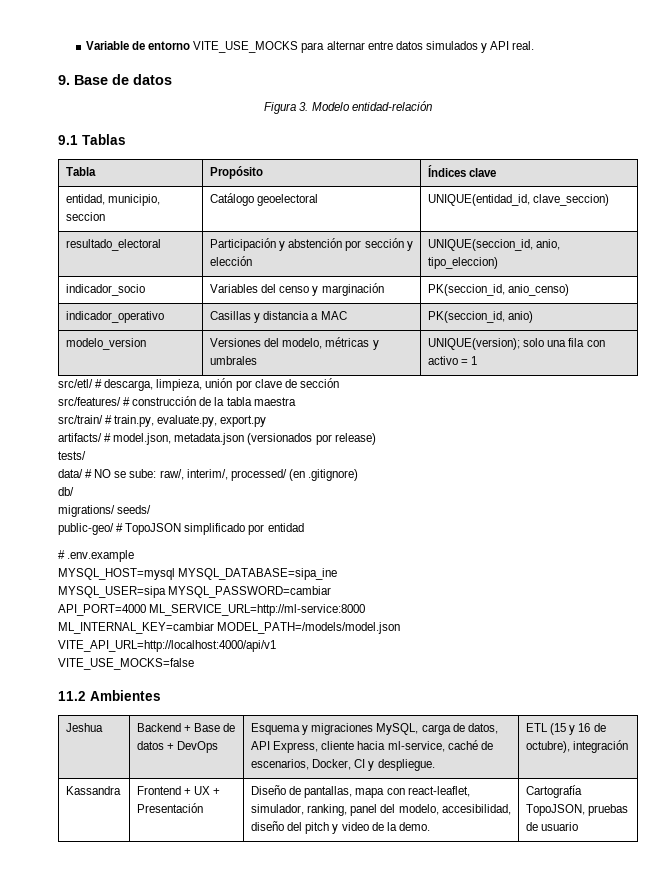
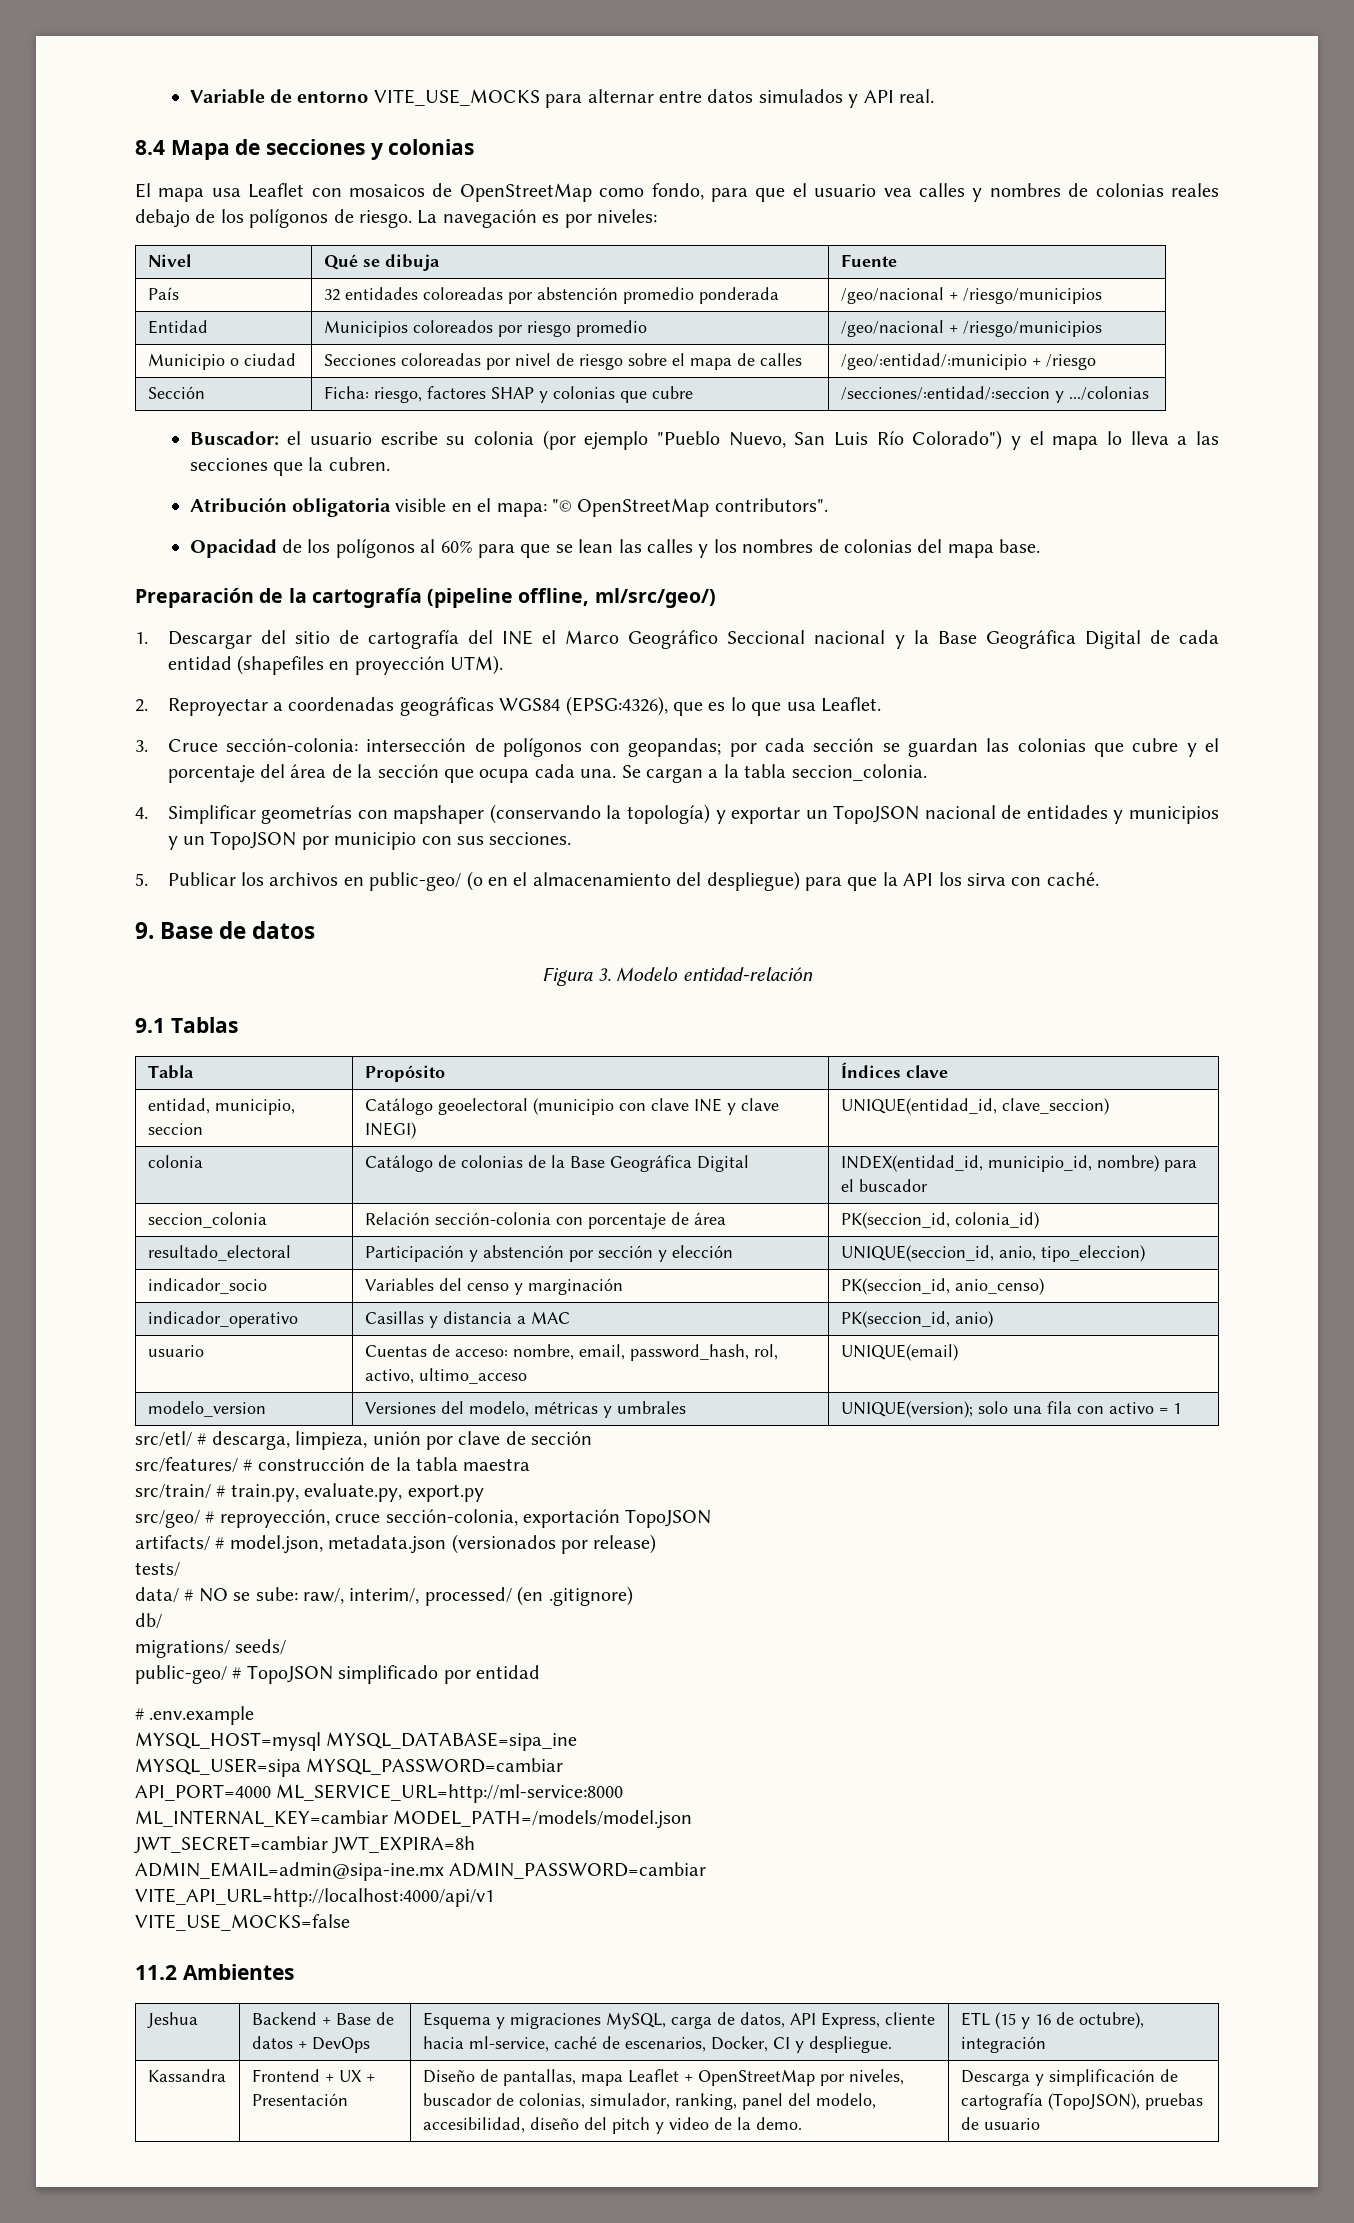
+ 8.4 Mapa de secciones y colonias
+ El mapa usa Leaflet con mosaicos de OpenStreetMap como fondo, para que el usuario vea calles y nombres de colonias reales debajo de los polígonos de riesgo. La navegación es por niveles:
+ Nivel | Qué se dibuja | Fuente
+ País | 32 entidades coloreadas por abstención promedio ponderada | /geo/nacional + /riesgo/municipios
+ Entidad | Municipios coloreados por riesgo promedio | /geo/nacional + /riesgo/municipios
+ Municipio o ciudad | Secciones coloreadas por nivel de riesgo sobre el mapa de calles | /geo/:entidad/:municipio + /riesgo
+ Sección | Ficha: riesgo, factores SHAP y colonias que cubre | /secciones/:entidad/:seccion y .../colonias
+ Buscador: el usuario escribe su colonia (por ejemplo "Pueblo Nuevo, San Luis Río Colorado") y el mapa lo lleva a las secciones que la cubren.
+ Atribución obligatoria visible en el mapa: "© OpenStreetMap contributors".
+ Opacidad de los polígonos al 60% para que se lean las calles y los nombres de colonias del mapa base.
+ Preparación de la cartografía (pipeline offline, ml/src/geo/)
+ 1. Descargar del sitio de cartografía del INE el Marco Geográfico Seccional nacional y la Base Geográfica Digital de cada entidad (shapefiles en proyección UTM).
+ 2. Reproyectar a coordenadas geográficas WGS84 (EPSG:4326), que es lo que usa Leaflet.
+ 3. Cruce sección-colonia: intersección de polígonos con geopandas; por cada sección se guardan las colonias que cubre y el porcentaje del área de la sección que ocupa cada una. Se cargan a la tabla seccion_colonia.
+ 4. Simplificar geometrías con mapshaper (conservando la topología) y exportar un TopoJSON nacional de entidades y municipios y un TopoJSON por municipio con sus secciones.
+ 5. Publicar los archivos en public-geo/ (o en el almacenamiento del despliegue) para que la API los sirva con caché.
- entidad, municipio, seccion | Catálogo geoelectoral | UNIQUE(entidad_id, clave_seccion)
+ entidad, municipio, seccion | Catálogo geoelectoral (municipio con clave INE y clave INEGI) | UNIQUE(entidad_id, clave_seccion)
+ colonia | Catálogo de colonias de la Base Geográfica Digital | INDEX(entidad_id, municipio_id, nombre) para el buscador
+ seccion_colonia | Relación sección-colonia con porcentaje de área | PK(seccion_id, colonia_id)
+ usuario | Cuentas de acceso: nombre, email, password_hash, rol, activo, ultimo_acceso | UNIQUE(email)
+ src/geo/ # reproyección, cruce sección-colonia, exportación TopoJSON
+ JWT_SECRET=cambiar JWT_EXPIRA=8h
+ ADMIN_EMAIL=admin@sipa-ine.mx ADMIN_PASSWORD=cambiar
- Diseño de pantallas, mapa con react-leaflet, simulador, ranking, panel del modelo, accesibilidad, diseño del pitch y video de la demo.
+ Diseño de pantallas, mapa Leaflet + OpenStreetMap por niveles, buscador de colonias, simulador, ranking, panel del modelo, accesibilidad, diseño del pitch y video de la demo.
- Cartografía TopoJSON, pruebas de usuario
+ Descarga y simplificación de cartografía (TopoJSON), pruebas de usuario

